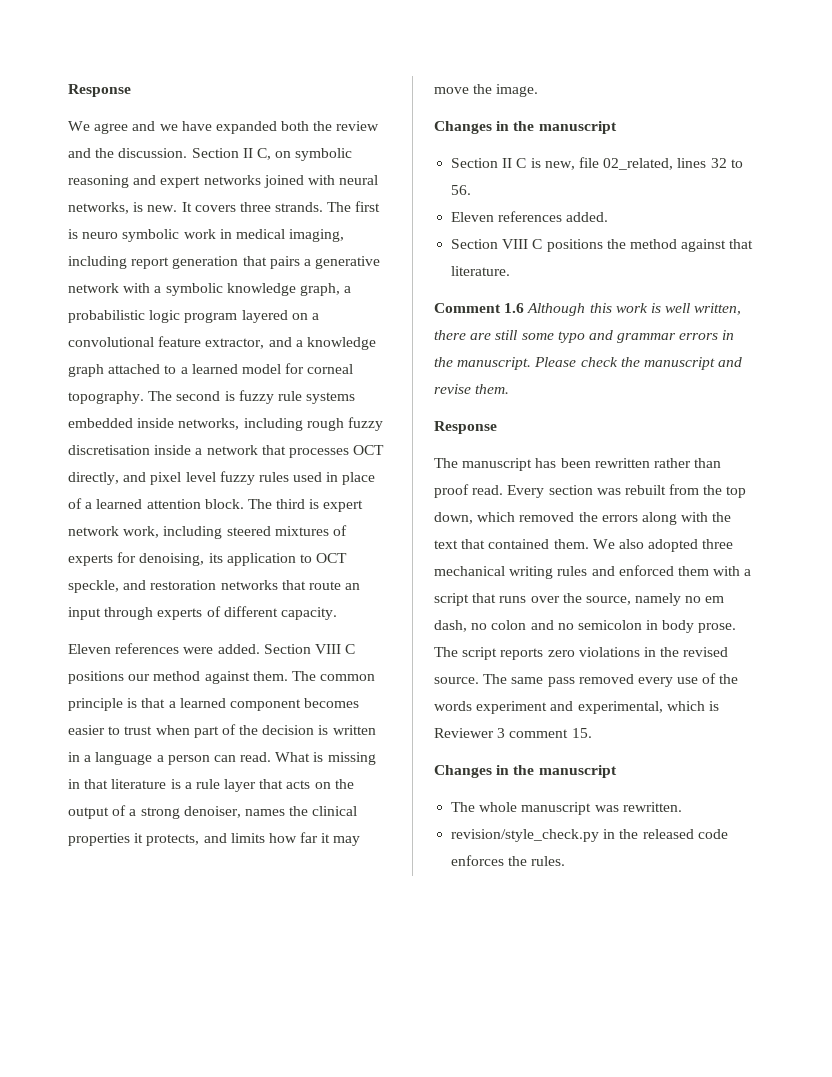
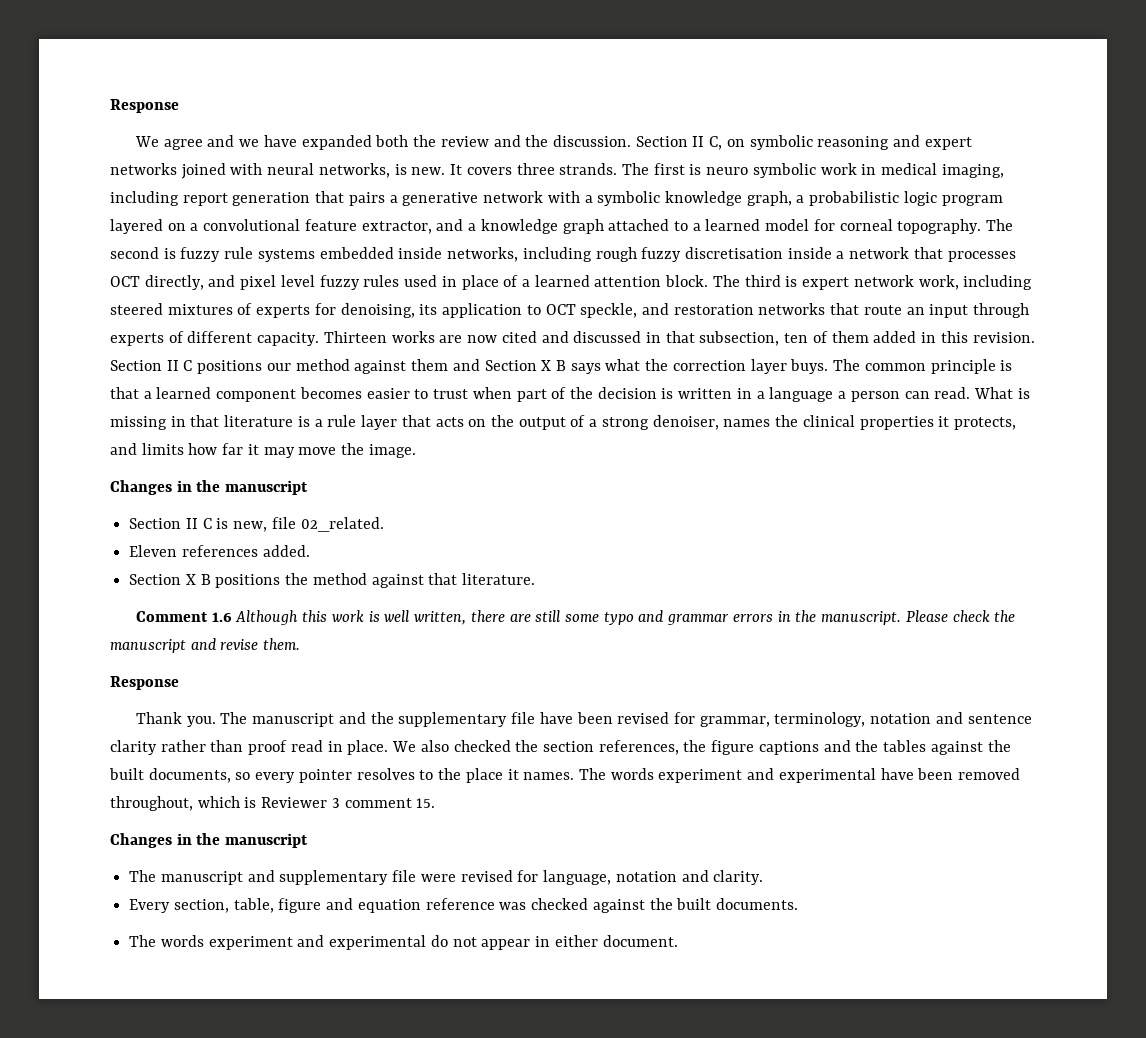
- The third is expert network work, including steered mixtures of experts for denoising, its application to OCT speckle, and restoration networks that route an input through experts of different capacity.
- Eleven references were added. Section VIII C positions our method against them.
+ The third is expert network work, including steered mixtures of experts for denoising, its application to OCT speckle, and restoration networks that route an input through experts of different capacity. Thirteen works are now cited and discussed in that subsection, ten of them added in this revision. Section II C positions our method against them and Section X B says what the correction layer buys.
- Section II C is new, file 02_related, lines 32 to 56.
+ Section II C is new, file 02_related.
- Section VIII C positions the method against that literature.
+ Section X B positions the method against that literature.
- The manuscript has been rewritten rather than proof read. Every section was rebuilt from the top down, which removed the errors along with the text that contained them. We also adopted three mechanical writing rules and enforced them with a script that runs over the source, namely no em dash, no colon and no semicolon in body prose. The script reports zero violations in the revised source. The same pass removed every use of the words experiment and experimental, which is Reviewer 3 comment 15.
+ Thank you. The manuscript and the supplementary file have been revised for grammar, terminology, notation and sentence clarity rather than proof read in place. We also checked the section references, the figure captions and the tables against the built documents, so every pointer resolves to the place it names. The words experiment and experimental have been removed throughout, which is Reviewer 3 comment 15.
- The whole manuscript was rewritten.
- revision/style_check.py in the released code enforces the rules.
+ The manuscript and supplementary file were revised for language, notation and clarity.
+ Every section, table, figure and equation reference was checked against the built documents.
+ The words experiment and experimental do not appear in either document.

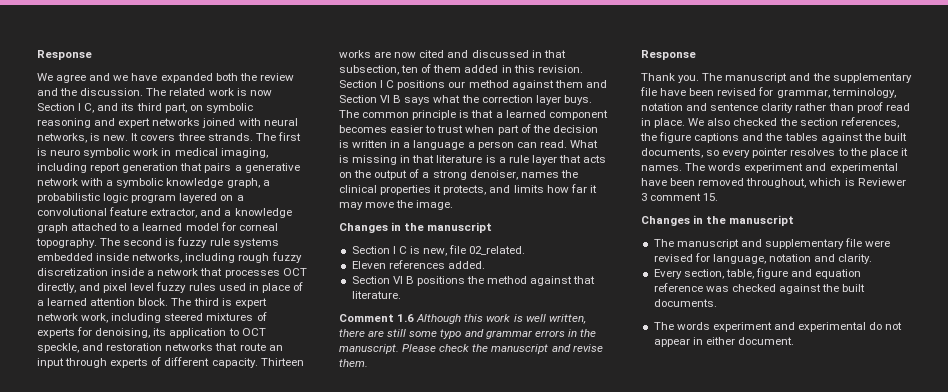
- Section II C, on symbolic reasoning and expert networks joined with neural networks, is new.
+ The related work is now Section I C, and its third part, on symbolic reasoning and expert networks joined with neural networks, is new.
- The second is fuzzy rule systems embedded inside networks, including rough fuzzy discretisation inside a network that processes OCT directly, and pixel level fuzzy rules used in place of a learned attention block.
+ The second is fuzzy rule systems embedded inside networks, including rough fuzzy discretization inside a network that processes OCT directly, and pixel level fuzzy rules used in place of a learned attention block.
- Section II C positions our method against them and Section X B says what the correction layer buys.
+ Section I C positions our method against them and Section VI B says what the correction layer buys.
- Section II C is new, file 02_related.
+ Section I C is new, file 02_related.
- Section X B positions the method against that literature.
+ Section VI B positions the method against that literature.

